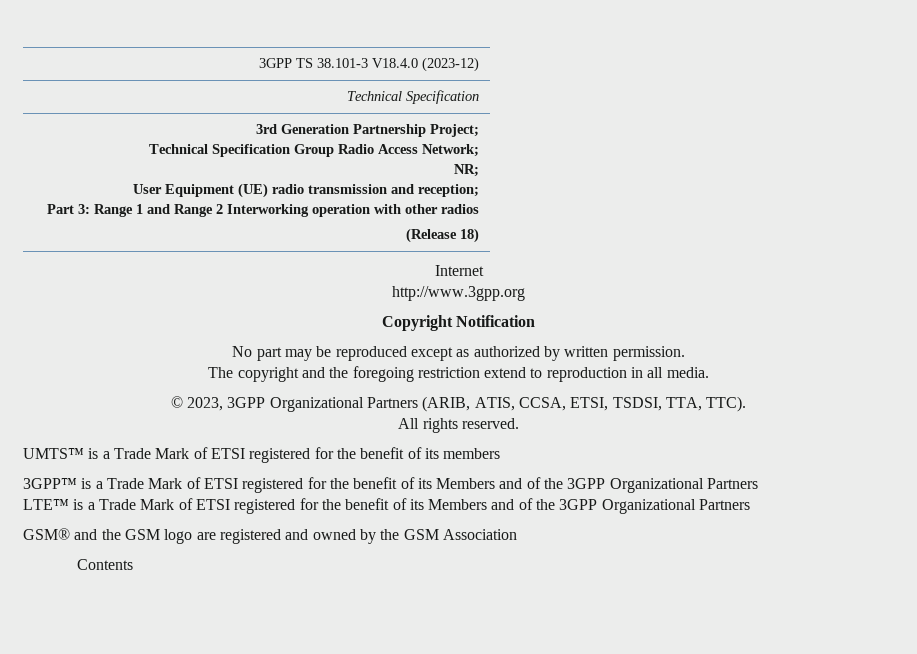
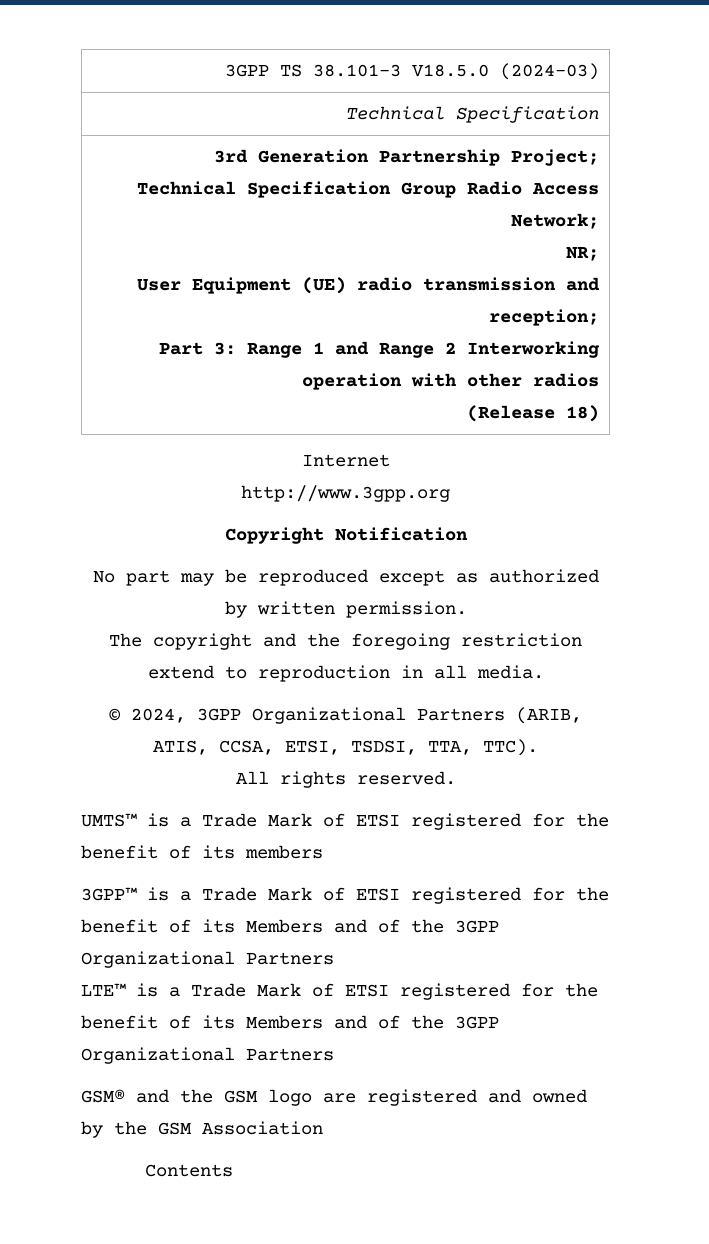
- 3GPP TS 38.101-3 V18.4.0 (2023-12)
+ 3GPP TS 38.101-3 V18.5.0 (2024-03)
- © 2023, 3GPP Organizational Partners (ARIB, ATIS, CCSA, ETSI, TSDSI, TTA, TTC).
+ © 2024, 3GPP Organizational Partners (ARIB, ATIS, CCSA, ETSI, TSDSI, TTA, TTC).

